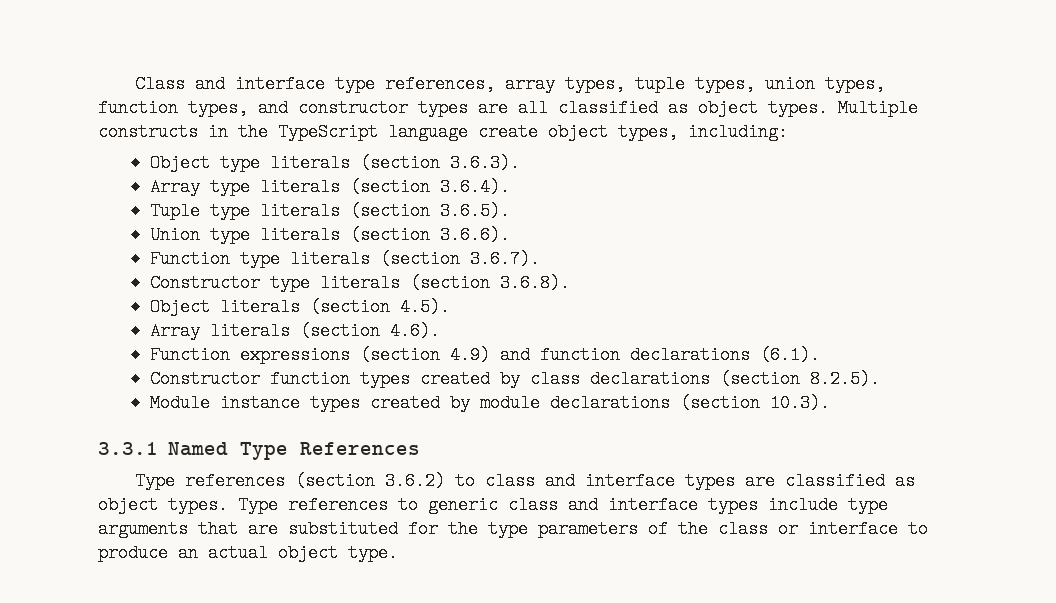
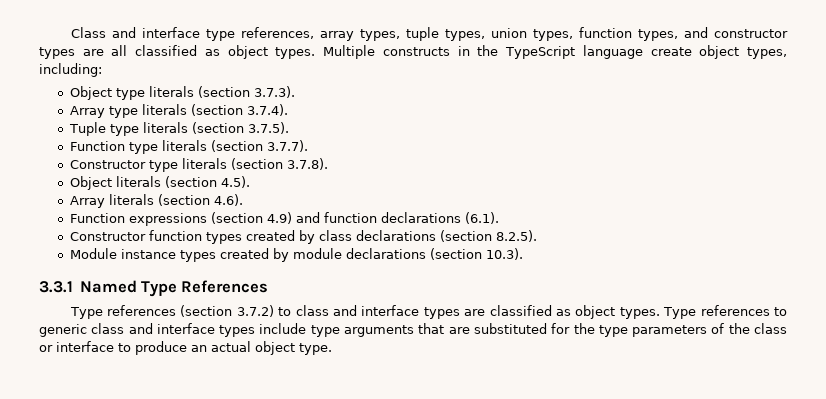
- Object type literals (section 3.6.3).
+ Object type literals (section 3.7.3).
- Array type literals (section 3.6.4).
+ Array type literals (section 3.7.4).
- Tuple type literals (section 3.6.5).
- Union type literals (section 3.6.6).
+ Tuple type literals (section 3.7.5).
- Function type literals (section 3.6.7).
+ Function type literals (section 3.7.7).
- Constructor type literals (section 3.6.8).
+ Constructor type literals (section 3.7.8).
- Type references (section 3.6.2) to class and interface types are classified as object types.
+ Type references (section 3.7.2) to class and interface types are classified as object types.

